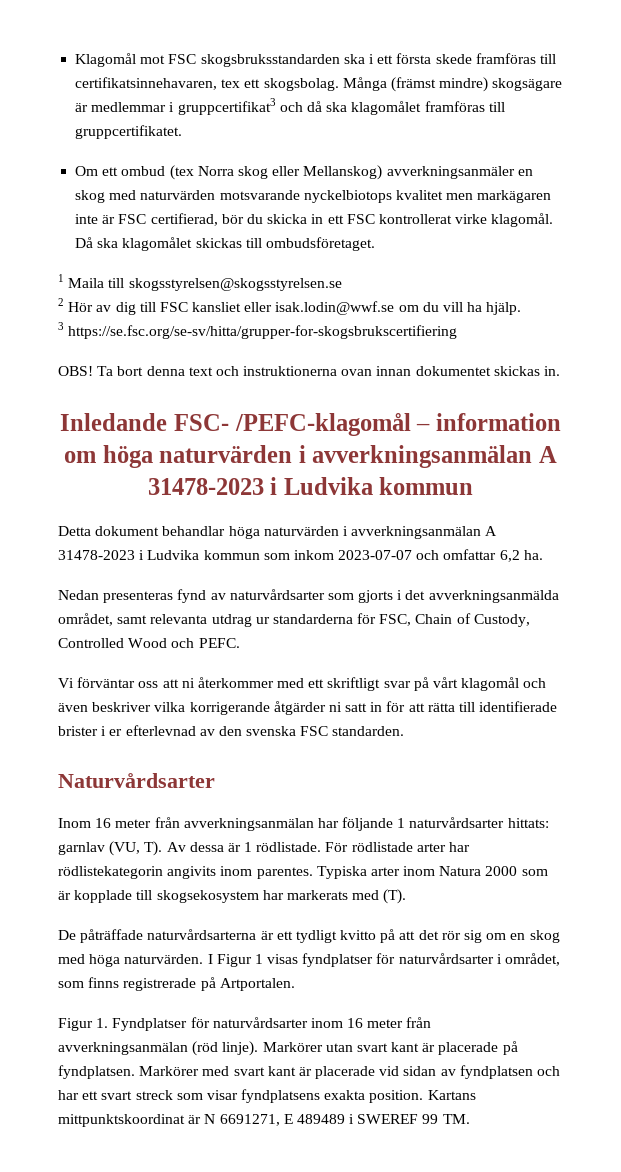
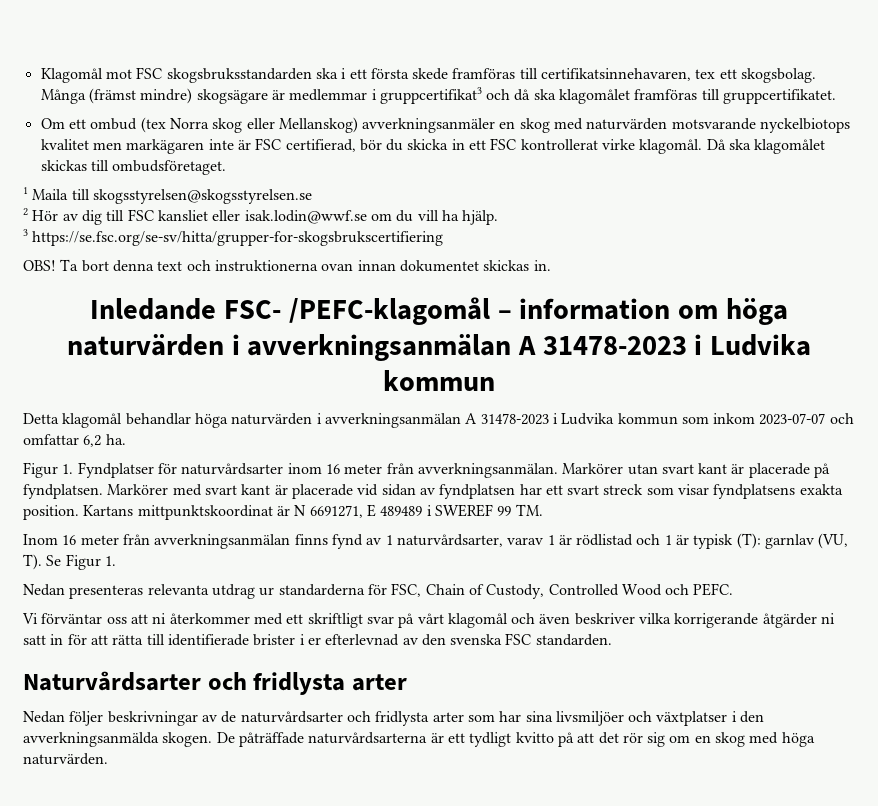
- Detta dokument behandlar höga naturvärden i avverkningsanmälan A 31478-2023 i Ludvika kommun som inkom 2023-07-07 och omfattar 6,2 ha.
+ Detta klagomål behandlar höga naturvärden i avverkningsanmälan A 31478-2023 i Ludvika kommun som inkom 2023-07-07 och omfattar 6,2 ha.
- Nedan presenteras fynd av naturvårdsarter som gjorts i det avverkningsanmälda området, samt relevanta utdrag ur standarderna för FSC, Chain of Custody, Controlled Wood och PEFC.
+ Figur 1. Fyndplatser för naturvårdsarter inom 16 meter från avverkningsanmälan. Markörer utan svart kant är placerade på fyndplatsen. Markörer med svart kant är placerade vid sidan av fyndplatsen har ett svart streck som visar fyndplatsens exakta position. Kartans mittpunktskoordinat är N 6691271, E 489489 i SWEREF 99 TM.
+ Inom 16 meter från avverkningsanmälan finns fynd av 1 naturvårdsarter, varav 1 är rödlistad och 1 är typisk (T): garnlav (VU, T). Se Figur 1.
+ Nedan presenteras relevanta utdrag ur standarderna för FSC, Chain of Custody, Controlled Wood och PEFC.
- Naturvårdsarter
- Inom 16 meter från avverkningsanmälan har följande 1 naturvårdsarter hittats: garnlav (VU, T). Av dessa är 1 rödlistade. För rödlistade arter har rödlistekategorin angivits inom parentes. Typiska arter inom Natura 2000 som är kopplade till skogsekosystem har markerats med (T).
- De påträffade naturvårdsarterna är ett tydligt kvitto på att det rör sig om en skog med höga naturvärden. I Figur 1 visas fyndplatser för naturvårdsarter i området, som finns registrerade på Artportalen.
- Figur 1. Fyndplatser för naturvårdsarter inom 16 meter från avverkningsanmälan (röd linje). Markörer utan svart kant är placerade på fyndplatsen. Markörer med svart kant är placerade vid sidan av fyndplatsen och har ett svart streck som visar fyndplatsens exakta position. Kartans mittpunktskoordinat är N 6691271, E 489489 i SWEREF 99 TM.
+ Naturvårdsarter och fridlysta arter
+ Nedan följer beskrivningar av de naturvårdsarter och fridlysta arter som har sina livsmiljöer och växtplatser i den avverkningsanmälda skogen. De påträffade naturvårdsarterna är ett tydligt kvitto på att det rör sig om en skog med höga naturvärden.

